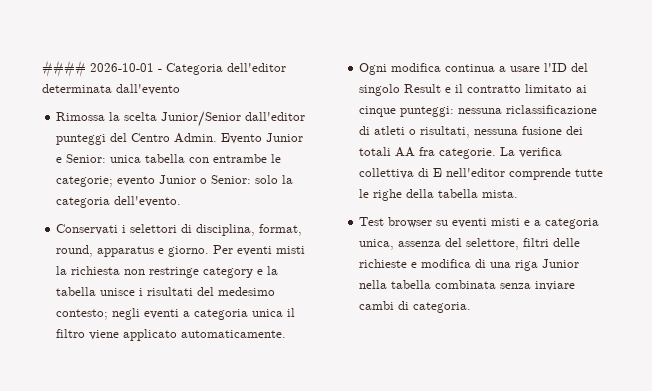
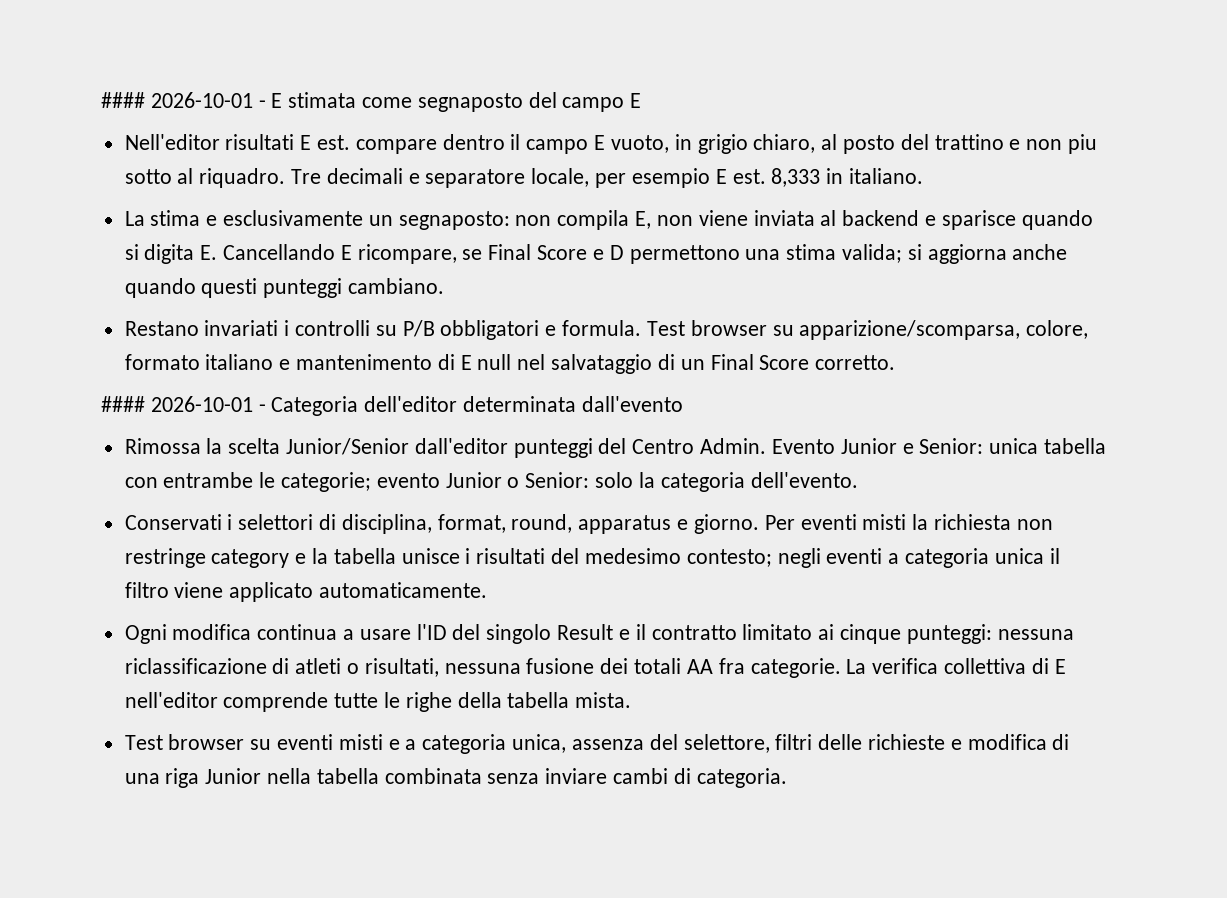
+ #### 2026-10-01 - E stimata come segnaposto del campo E
+ Nell'editor risultati E est. compare dentro il campo E vuoto, in grigio chiaro, al posto del trattino e non piu sotto al riquadro. Tre decimali e separatore locale, per esempio E est. 8,333 in italiano.
+ La stima e esclusivamente un segnaposto: non compila E, non viene inviata al backend e sparisce quando si digita E. Cancellando E ricompare, se Final Score e D permettono una stima valida; si aggiorna anche quando questi punteggi cambiano.
+ Restano invariati i controlli su P/B obbligatori e formula. Test browser su apparizione/scomparsa, colore, formato italiano e mantenimento di E null nel salvataggio di un Final Score corretto.

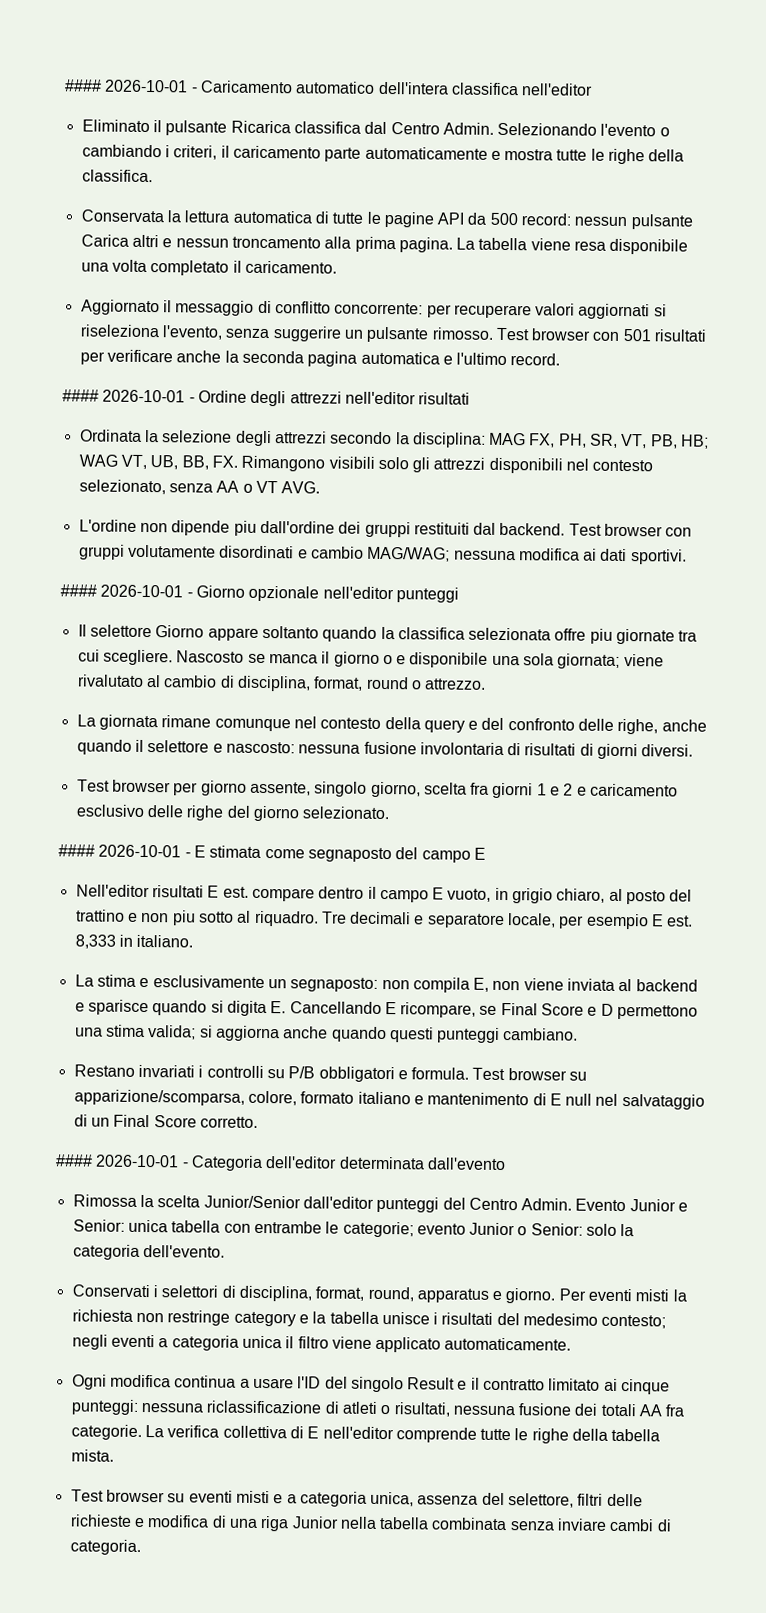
+ #### 2026-10-01 - Caricamento automatico dell'intera classifica nell'editor
+ Eliminato il pulsante Ricarica classifica dal Centro Admin. Selezionando l'evento o cambiando i criteri, il caricamento parte automaticamente e mostra tutte le righe della classifica.
+ Conservata la lettura automatica di tutte le pagine API da 500 record: nessun pulsante Carica altri e nessun troncamento alla prima pagina. La tabella viene resa disponibile una volta completato il caricamento.
+ Aggiornato il messaggio di conflitto concorrente: per recuperare valori aggiornati si riseleziona l'evento, senza suggerire un pulsante rimosso. Test browser con 501 risultati per verificare anche la seconda pagina automatica e l'ultimo record.
+ #### 2026-10-01 - Ordine degli attrezzi nell'editor risultati
+ Ordinata la selezione degli attrezzi secondo la disciplina: MAG FX, PH, SR, VT, PB, HB; WAG VT, UB, BB, FX. Rimangono visibili solo gli attrezzi disponibili nel contesto selezionato, senza AA o VT AVG.
+ L'ordine non dipende piu dall'ordine dei gruppi restituiti dal backend. Test browser con gruppi volutamente disordinati e cambio MAG/WAG; nessuna modifica ai dati sportivi.
+ #### 2026-10-01 - Giorno opzionale nell'editor punteggi
+ Il selettore Giorno appare soltanto quando la classifica selezionata offre piu giornate tra cui scegliere. Nascosto se manca il giorno o e disponibile una sola giornata; viene rivalutato al cambio di disciplina, format, round o attrezzo.
+ La giornata rimane comunque nel contesto della query e del confronto delle righe, anche quando il selettore e nascosto: nessuna fusione involontaria di risultati di giorni diversi.
+ Test browser per giorno assente, singolo giorno, scelta fra giorni 1 e 2 e caricamento esclusivo delle righe del giorno selezionato.

